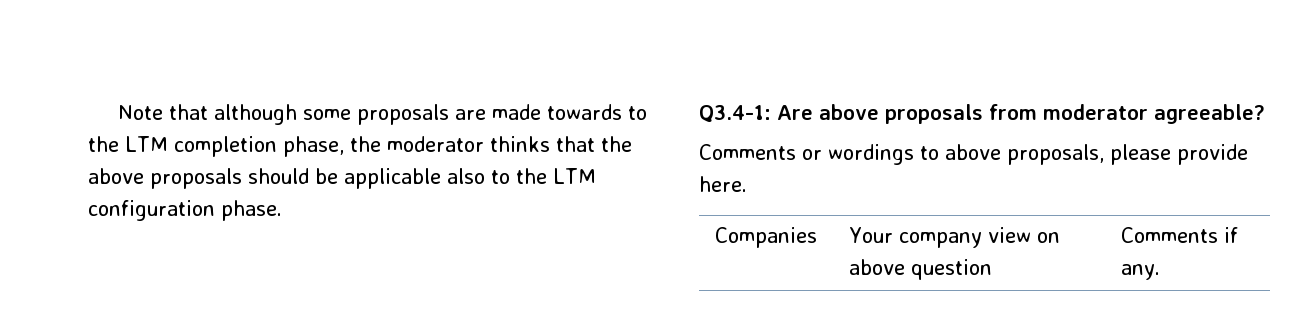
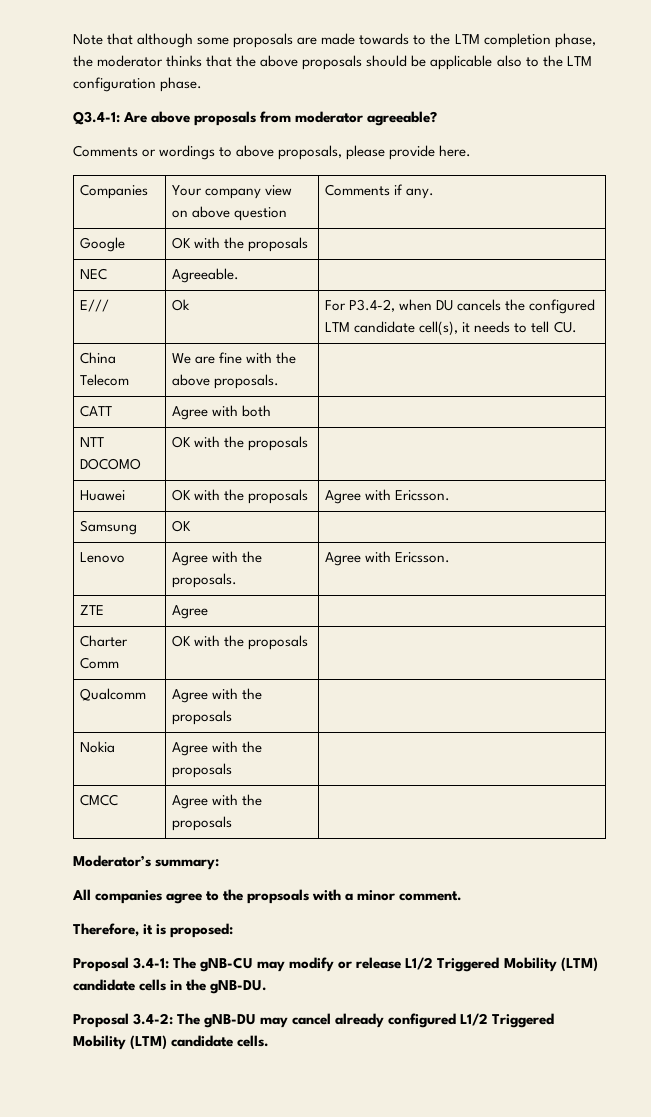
+ Google | OK with the proposals |
+ NEC | Agreeable. |
+ E/// | Ok | For P3.4-2, when DU cancels the configured LTM candidate cell(s), it needs to tell CU.
+ China Telecom | We are fine with the above proposals. |
+ CATT | Agree with both |
+ NTT DOCOMO | OK with the proposals |
+ Huawei | OK with the proposals | Agree with Ericsson.
+ Samsung | OK |
+ Lenovo | Agree with the proposals. | Agree with Ericsson.
+ ZTE | Agree |
+ Charter Comm | OK with the proposals |
+ Qualcomm | Agree with the proposals |
+ Nokia | Agree with the proposals |
+ CMCC | Agree with the proposals |
+ Moderator’s summary:
+ All companies agree to the propsoals with a minor comment.
+ Therefore, it is proposed:
+ Proposal 3.4-1: The gNB-CU may modify or release L1/2 Triggered Mobility (LTM) candidate cells in the gNB-DU.
+ Proposal 3.4-2: The gNB-DU may cancel already configured L1/2 Triggered Mobility (LTM) candidate cells.

